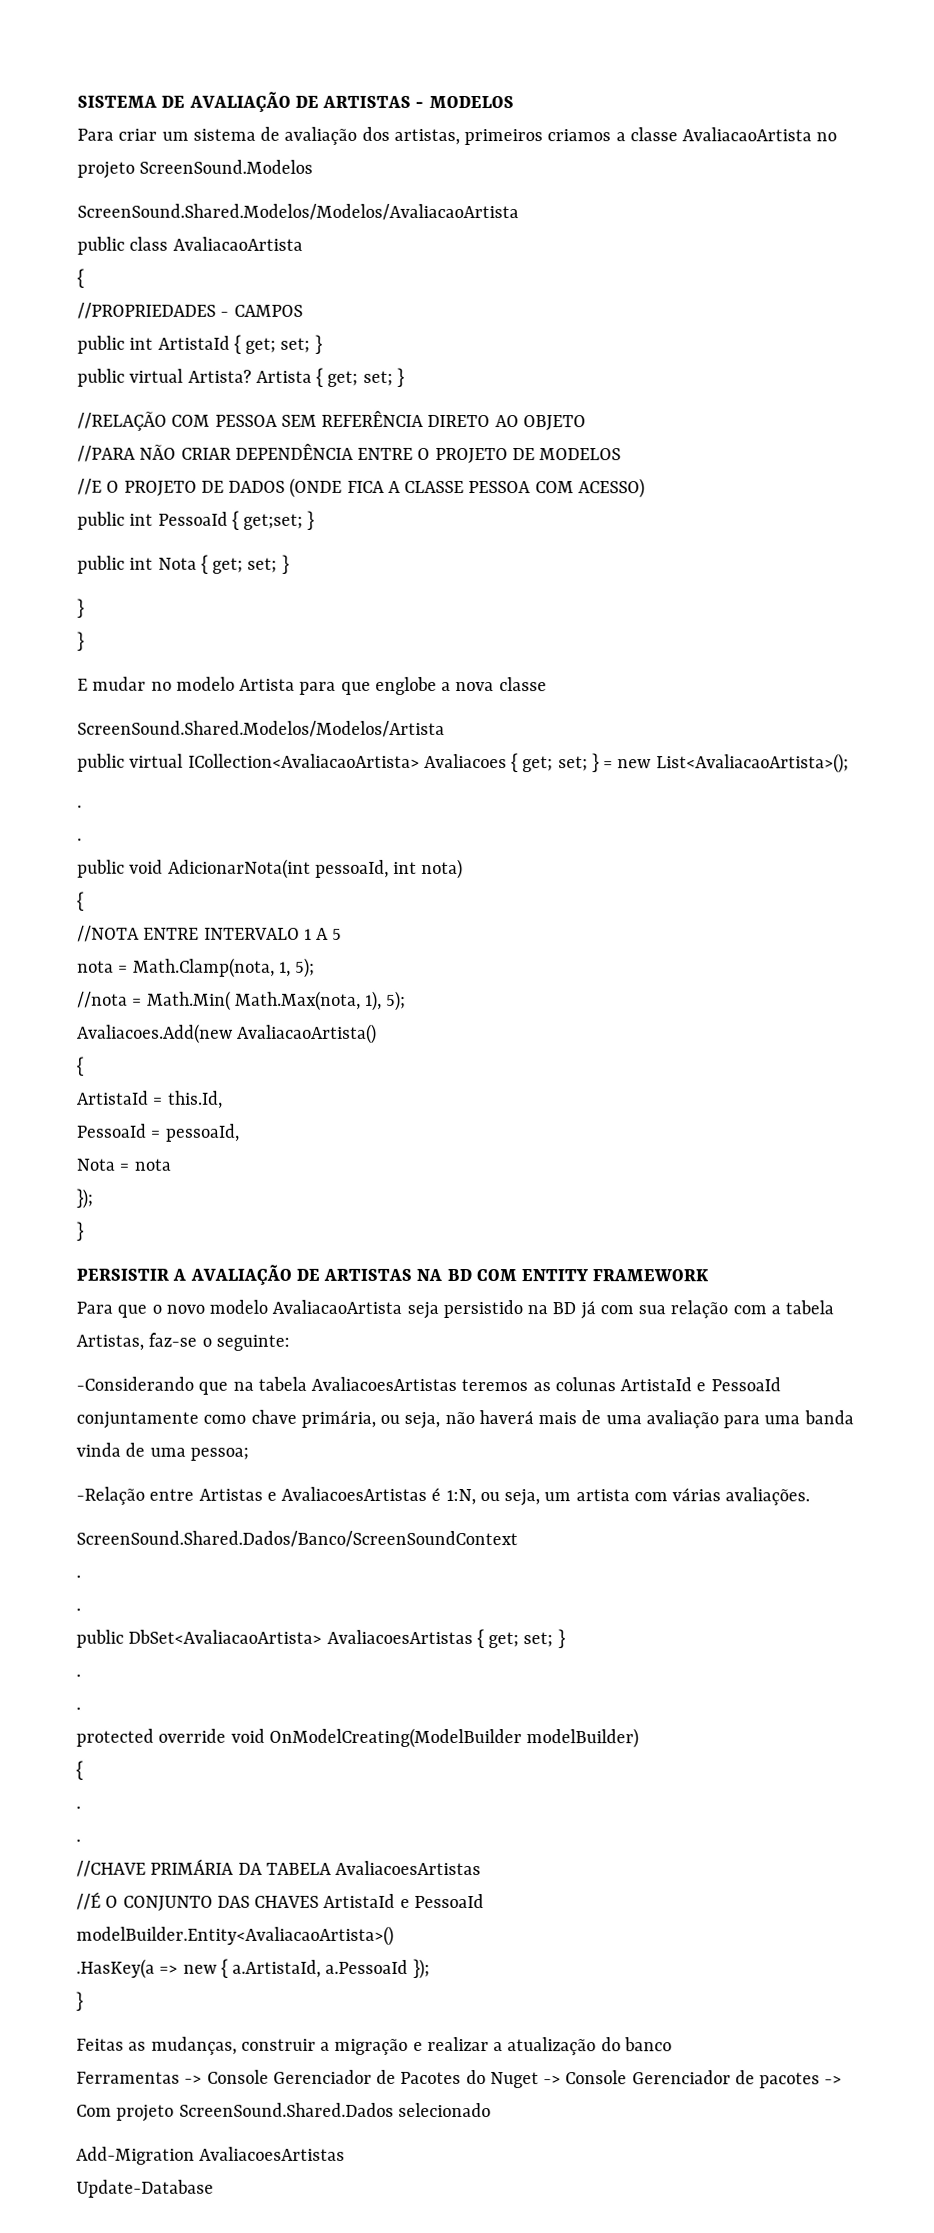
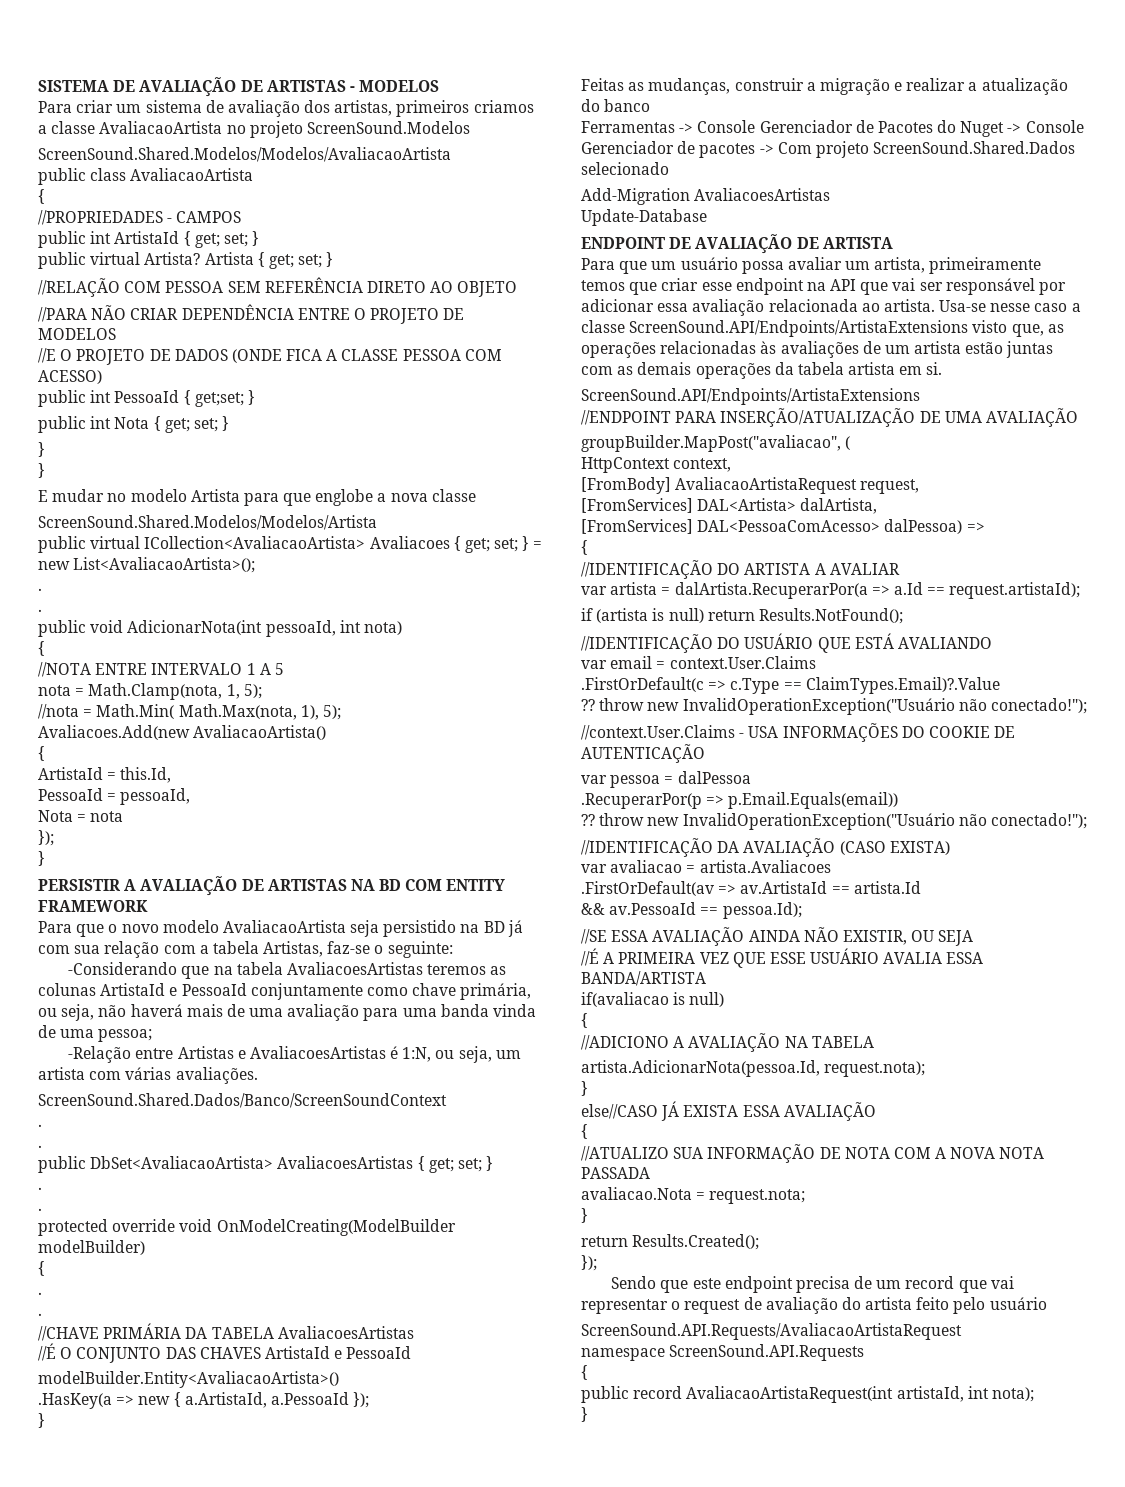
+ ENDPOINT DE AVALIAÇÃO DE ARTISTA
+ Para que um usuário possa avaliar um artista, primeiramente temos que criar esse endpoint na API que vai ser responsável por adicionar essa avaliação relacionada ao artista. Usa-se nesse caso a classe ScreenSound.API/Endpoints/ArtistaExtensions visto que, as operações relacionadas às avaliações de um artista estão juntas com as demais operações da tabela artista em si.
+ ScreenSound.API/Endpoints/ArtistaExtensions
+ //ENDPOINT PARA INSERÇÃO/ATUALIZAÇÃO DE UMA AVALIAÇÃO
+ groupBuilder.MapPost("avaliacao", (
+ HttpContext context,
+ [FromBody] AvaliacaoArtistaRequest request,
+ [FromServices] DAL<Artista> dalArtista,
+ [FromServices] DAL<PessoaComAcesso> dalPessoa) =>
+ {
+ //IDENTIFICAÇÃO DO ARTISTA A AVALIAR
+ var artista = dalArtista.RecuperarPor(a => a.Id == request.artistaId);
+ if (artista is null) return Results.NotFound();
+ //IDENTIFICAÇÃO DO USUÁRIO QUE ESTÁ AVALIANDO
+ var email = context.User.Claims
+ .FirstOrDefault(c => c.Type == ClaimTypes.Email)?.Value
+ ?? throw new InvalidOperationException("Usuário não conectado!");
+ //context.User.Claims - USA INFORMAÇÕES DO COOKIE DE AUTENTICAÇÃO
+ var pessoa = dalPessoa
+ .RecuperarPor(p => p.Email.Equals(email))
+ ?? throw new InvalidOperationException("Usuário não conectado!");
+ //IDENTIFICAÇÃO DA AVALIAÇÃO (CASO EXISTA)
+ var avaliacao = artista.Avaliacoes
+ .FirstOrDefault(av => av.ArtistaId == artista.Id
+ && av.PessoaId == pessoa.Id);
+ //SE ESSA AVALIAÇÃO AINDA NÃO EXISTIR, OU SEJA
+ //É A PRIMEIRA VEZ QUE ESSE USUÁRIO AVALIA ESSA BANDA/ARTISTA
+ if(avaliacao is null)
+ {
+ //ADICIONO A AVALIAÇÃO NA TABELA
+ artista.AdicionarNota(pessoa.Id, request.nota);
+ }
+ else//CASO JÁ EXISTA ESSA AVALIAÇÃO
+ {
+ //ATUALIZO SUA INFORMAÇÃO DE NOTA COM A NOVA NOTA PASSADA
+ avaliacao.Nota = request.nota;
+ }
+ return Results.Created();
+ });
+ Sendo que este endpoint precisa de um record que vai representar o request de avaliação do artista feito pelo usuário
+ ScreenSound.API.Requests/AvaliacaoArtistaRequest
+ namespace ScreenSound.API.Requests
+ {
+ public record AvaliacaoArtistaRequest(int artistaId, int nota);
+ }

